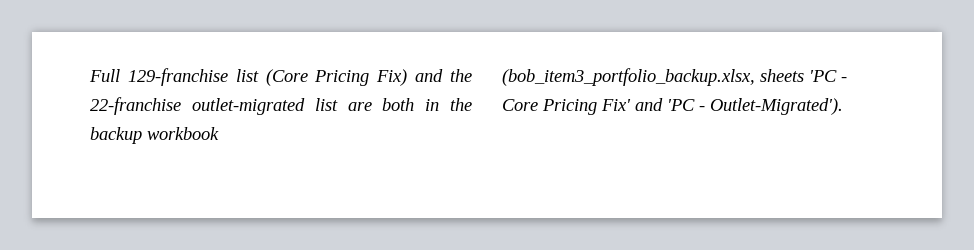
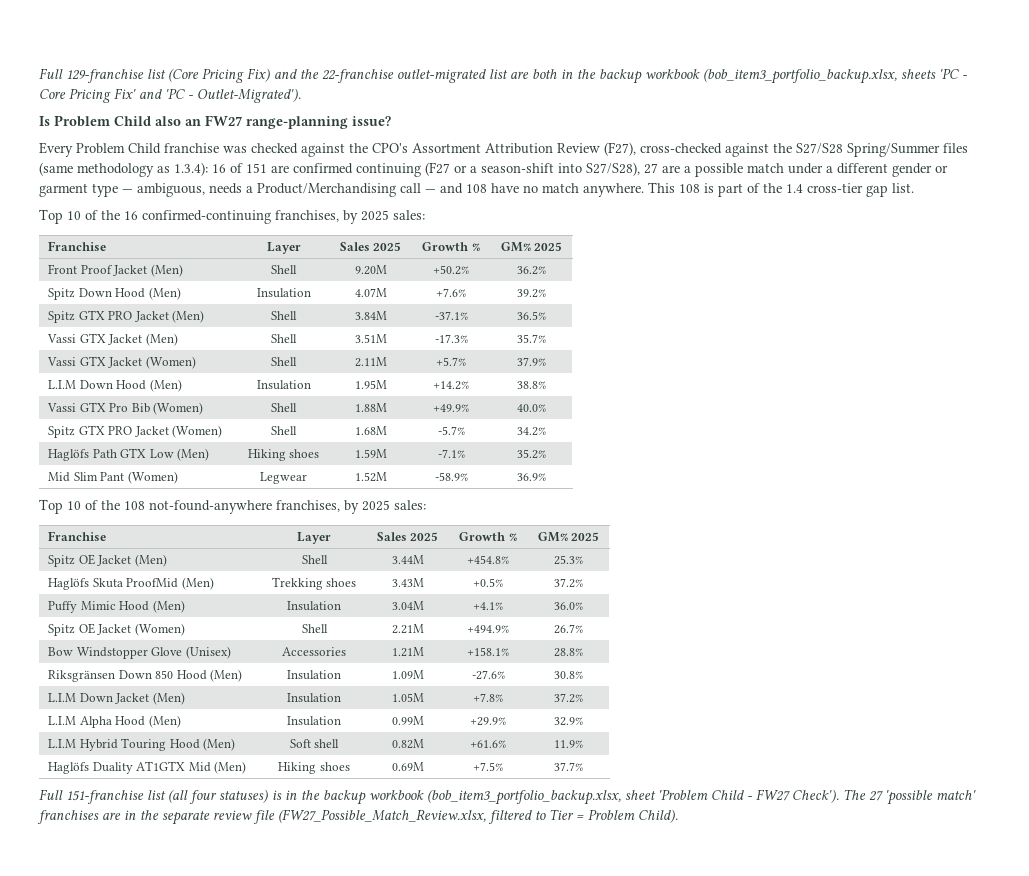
+ Is Problem Child also an FW27 range-planning issue?
+ Every Problem Child franchise was checked against the CPO's Assortment Attribution Review (F27), cross-checked against the S27/S28 Spring/Summer files (same methodology as 1.3.4): 16 of 151 are confirmed continuing (F27 or a season-shift into S27/S28), 27 are a possible match under a different gender or garment type — ambiguous, needs a Product/Merchandising call — and 108 have no match anywhere. This 108 is part of the 1.4 cross-tier gap list.
+ Top 10 of the 16 confirmed-continuing franchises, by 2025 sales:
+ Franchise | Layer | Sales 2025 | Growth % | GM% 2025
+ Front Proof Jacket (Men) | Shell | 9.20M | +50.2% | 36.2%
+ Spitz Down Hood (Men) | Insulation | 4.07M | +7.6% | 39.2%
+ Spitz GTX PRO Jacket (Men) | Shell | 3.84M | -37.1% | 36.5%
+ Vassi GTX Jacket (Men) | Shell | 3.51M | -17.3% | 35.7%
+ Vassi GTX Jacket (Women) | Shell | 2.11M | +5.7% | 37.9%
+ L.I.M Down Hood (Men) | Insulation | 1.95M | +14.2% | 38.8%
+ Vassi GTX Pro Bib (Women) | Shell | 1.88M | +49.9% | 40.0%
+ Spitz GTX PRO Jacket (Women) | Shell | 1.68M | -5.7% | 34.2%
+ Haglöfs Path GTX Low (Men) | Hiking shoes | 1.59M | -7.1% | 35.2%
+ Mid Slim Pant (Women) | Legwear | 1.52M | -58.9% | 36.9%
+ Top 10 of the 108 not-found-anywhere franchises, by 2025 sales:
+ Franchise | Layer | Sales 2025 | Growth % | GM% 2025
+ Spitz OE Jacket (Men) | Shell | 3.44M | +454.8% | 25.3%
+ Haglöfs Skuta ProofMid (Men) | Trekking shoes | 3.43M | +0.5% | 37.2%
+ Puffy Mimic Hood (Men) | Insulation | 3.04M | +4.1% | 36.0%
+ Spitz OE Jacket (Women) | Shell | 2.21M | +494.9% | 26.7%
+ Bow Windstopper Glove (Unisex) | Accessories | 1.21M | +158.1% | 28.8%
+ Riksgränsen Down 850 Hood (Men) | Insulation | 1.09M | -27.6% | 30.8%
+ L.I.M Down Jacket (Men) | Insulation | 1.05M | +7.8% | 37.2%
+ L.I.M Alpha Hood (Men) | Insulation | 0.99M | +29.9% | 32.9%
+ L.I.M Hybrid Touring Hood (Men) | Soft shell | 0.82M | +61.6% | 11.9%
+ Haglöfs Duality AT1GTX Mid (Men) | Hiking shoes | 0.69M | +7.5% | 37.7%
+ Full 151-franchise list (all four statuses) is in the backup workbook (bob_item3_portfolio_backup.xlsx, sheet 'Problem Child - FW27 Check'). The 27 'possible match' franchises are in the separate review file (FW27_Possible_Match_Review.xlsx, filtered to Tier = Problem Child).

